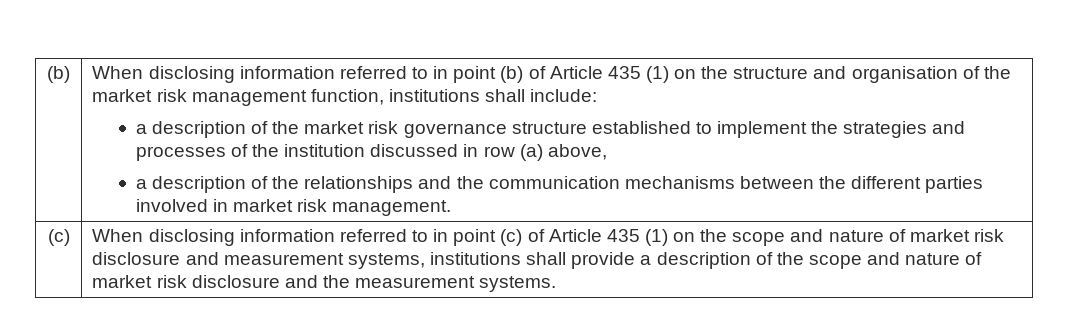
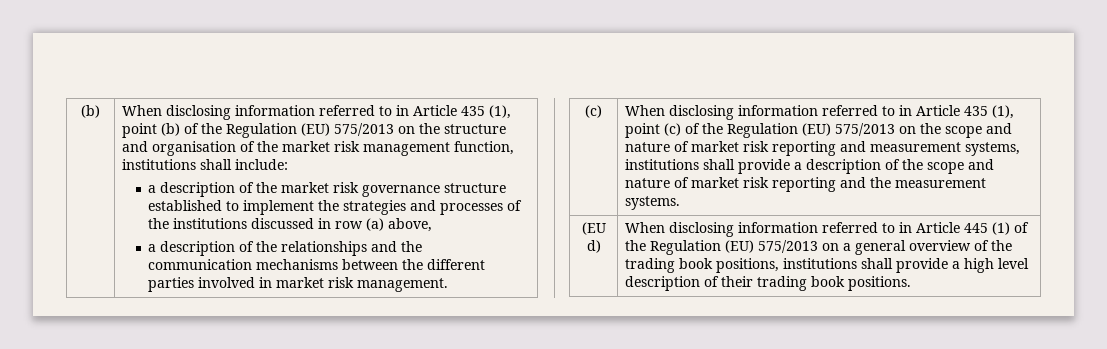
- When disclosing information referred to in point (b) of Article 435 (1) on the structure and organisation of the market risk management function, institutions shall include:
+ When disclosing information referred to in Article 435 (1), point (b) of the Regulation (EU) 575/2013 on the structure and organisation of the market risk management function, institutions shall include:
- a description of the market risk governance structure established to implement the strategies and processes of the institution discussed in row (a) above,
+ a description of the market risk governance structure established to implement the strategies and processes of the institutions discussed in row (a) above,
- When disclosing information referred to in point (c) of Article 435 (1) on the scope and nature of market risk disclosure and measurement systems, institutions shall provide a description of the scope and nature of market risk disclosure and the measurement systems.
+ When disclosing information referred to in Article 435 (1), point (c) of the Regulation (EU) 575/2013 on the scope and nature of market risk reporting and measurement systems, institutions shall provide a description of the scope and nature of market risk reporting and the measurement systems.
+ (EU d) | When disclosing information referred to in Article 445 (1) of the Regulation (EU) 575/2013 on a general overview of the trading book positions, institutions shall provide a high level description of their trading book positions.

